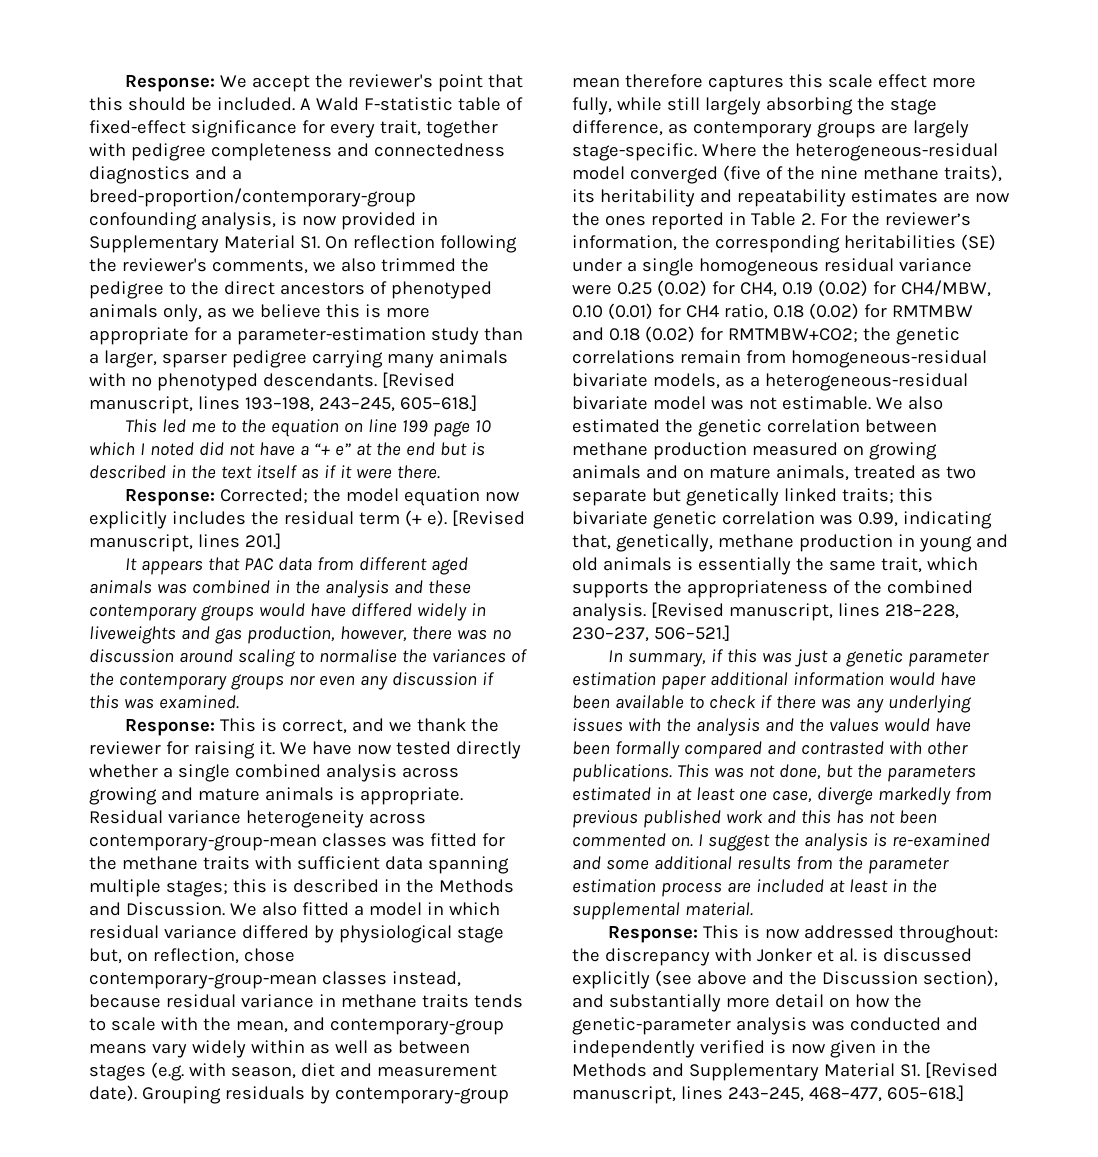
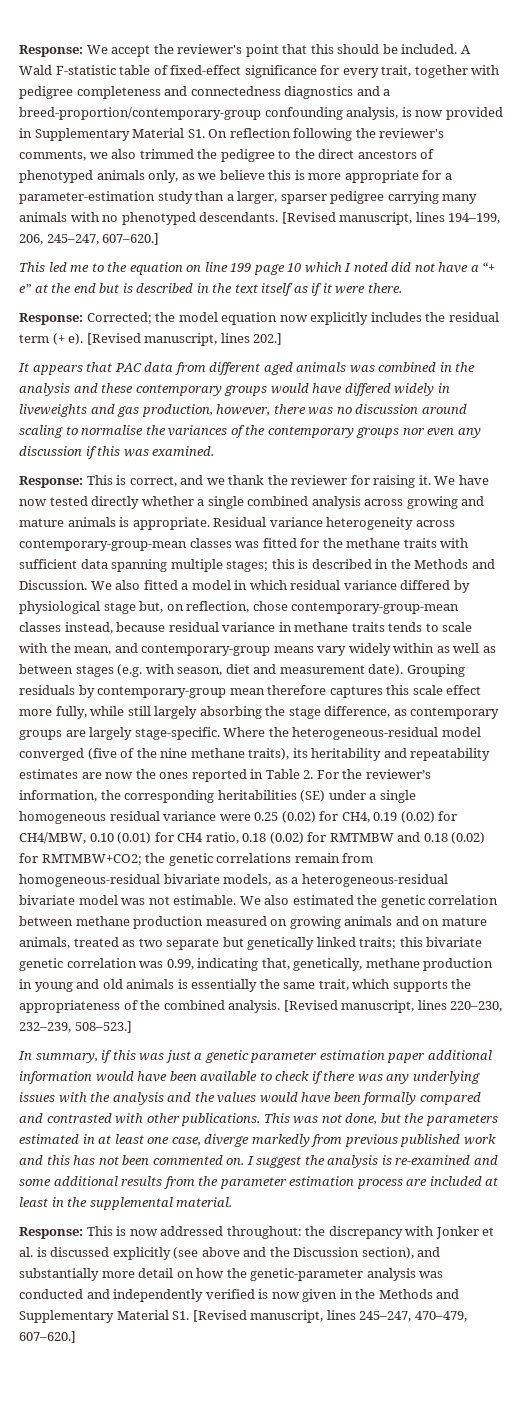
- [Revised manuscript, lines 193–198, 243–245, 605–618.]
+ [Revised manuscript, lines 194–199, 206, 245–247, 607–620.]
- [Revised manuscript, lines 201.]
+ [Revised manuscript, lines 202.]
- [Revised manuscript, lines 218–228, 230–237, 506–521.]
+ [Revised manuscript, lines 220–230, 232–239, 508–523.]
- Response: This is now addressed throughout: the discrepancy with Jonker et al. is discussed explicitly (see above and the Discussion section), and substantially more detail on how the genetic-parameter analysis was conducted and independently verified is now given in the Methods and Supplementary Material S1. [Revised manuscript, lines 243–245, 468–477, 605–618.]
+ Response: This is now addressed throughout: the discrepancy with Jonker et al. is discussed explicitly (see above and the Discussion section), and substantially more detail on how the genetic-parameter analysis was conducted and independently verified is now given in the Methods and Supplementary Material S1. [Revised manuscript, lines 245–247, 470–479, 607–620.]

